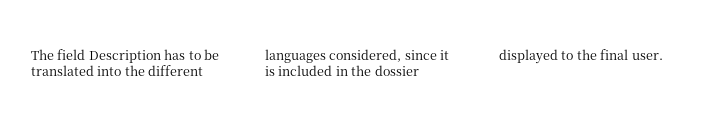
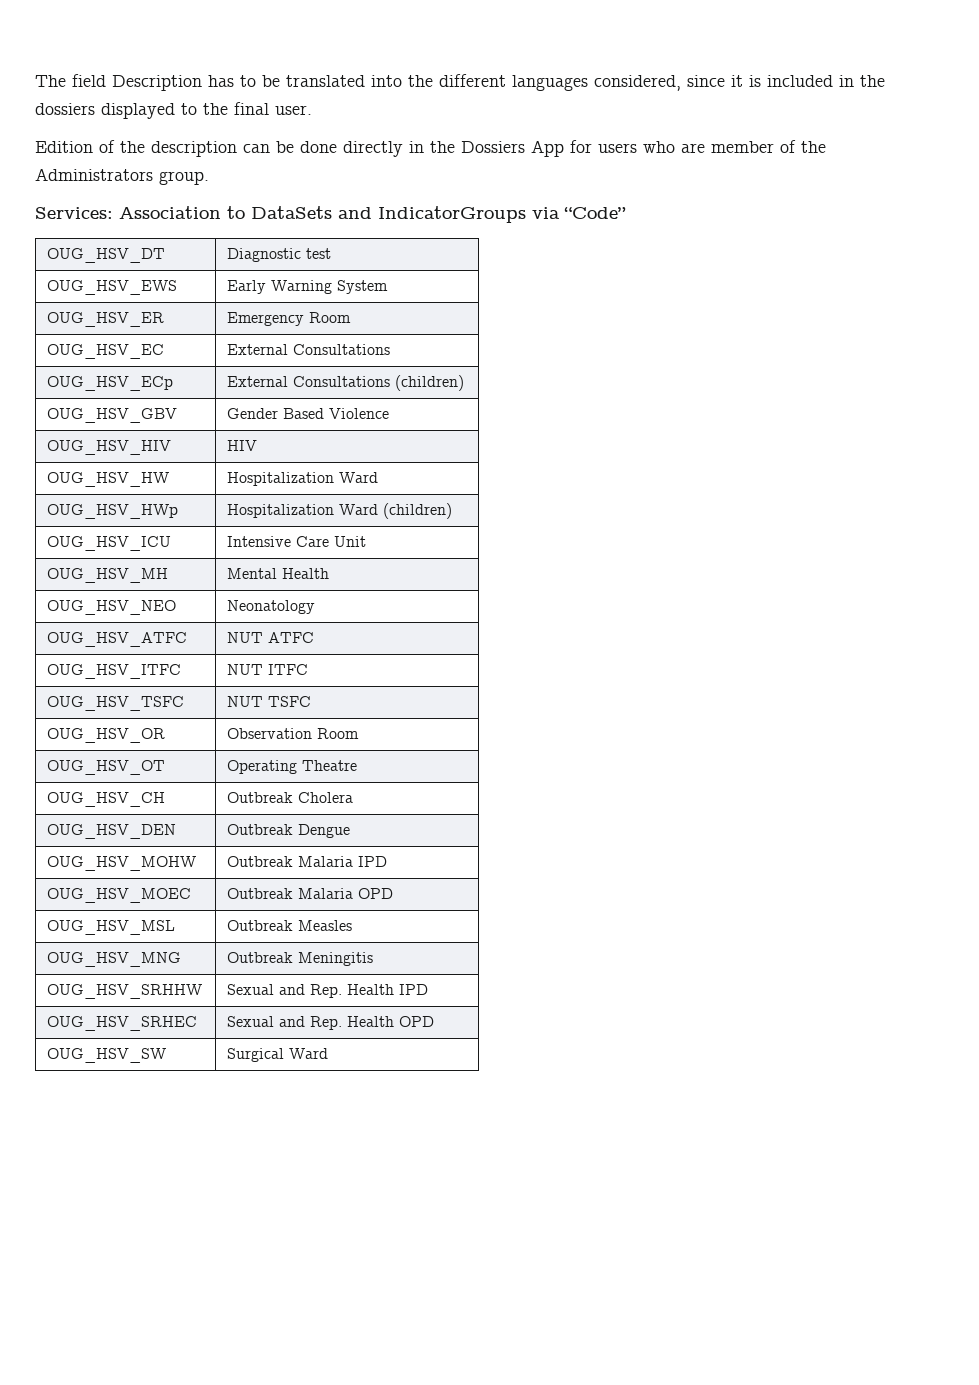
- The field Description has to be translated into the different languages considered, since it is included in the dossier displayed to the final user.
+ The field Description has to be translated into the different languages considered, since it is included in the dossiers displayed to the final user.
+ Edition of the description can be done directly in the Dossiers App for users who are member of the Administrators group.
+ Services: Association to DataSets and IndicatorGroups via “Code”
+ OUG_HSV_DT | Diagnostic test
+ OUG_HSV_EWS | Early Warning System
+ OUG_HSV_ER | Emergency Room
+ OUG_HSV_EC | External Consultations
+ OUG_HSV_ECp | External Consultations (children)
+ OUG_HSV_GBV | Gender Based Violence
+ OUG_HSV_HIV | HIV
+ OUG_HSV_HW | Hospitalization Ward
+ OUG_HSV_HWp | Hospitalization Ward (children)
+ OUG_HSV_ICU | Intensive Care Unit
+ OUG_HSV_MH | Mental Health
+ OUG_HSV_NEO | Neonatology
+ OUG_HSV_ATFC | NUT ATFC
+ OUG_HSV_ITFC | NUT ITFC
+ OUG_HSV_TSFC | NUT TSFC
+ OUG_HSV_OR | Observation Room
+ OUG_HSV_OT | Operating Theatre
+ OUG_HSV_CH | Outbreak Cholera
+ OUG_HSV_DEN | Outbreak Dengue
+ OUG_HSV_MOHW | Outbreak Malaria IPD
+ OUG_HSV_MOEC | Outbreak Malaria OPD
+ OUG_HSV_MSL | Outbreak Measles
+ OUG_HSV_MNG | Outbreak Meningitis
+ OUG_HSV_SRHHW | Sexual and Rep. Health IPD
+ OUG_HSV_SRHEC | Sexual and Rep. Health OPD
+ OUG_HSV_SW | Surgical Ward

